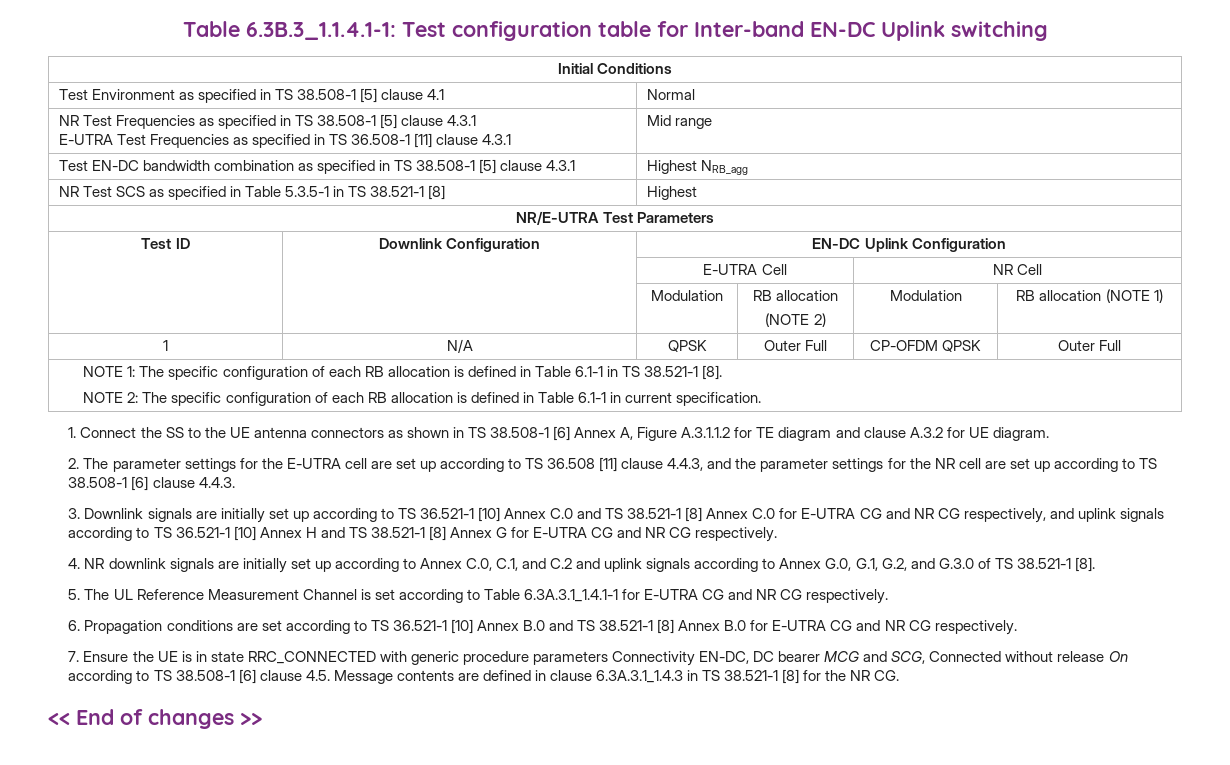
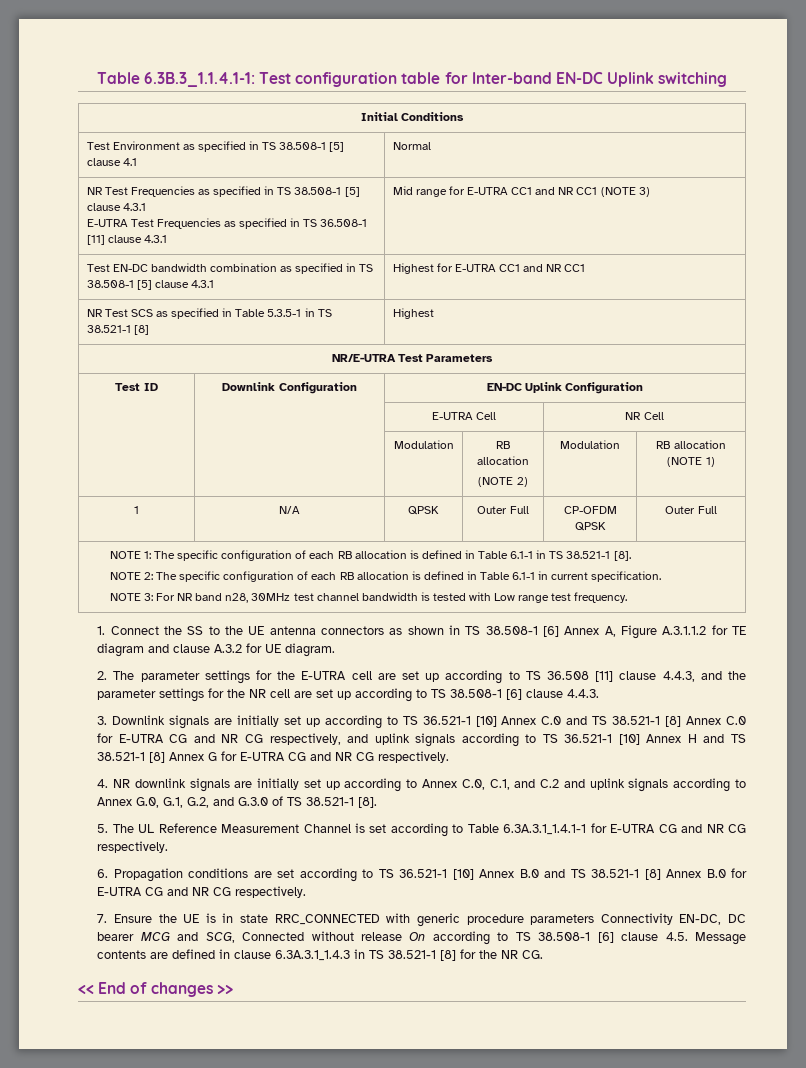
  NR Test Frequencies as specified in TS 38.508-1 [5] clause 4.3.1
- E-UTRA Test Frequencies as specified in TS 36.508-1 [11] clause 4.3.1 | Mid range
+ E-UTRA Test Frequencies as specified in TS 36.508-1 [11] clause 4.3.1 | Mid range for E-UTRA CC1 and NR CC1 (NOTE 3)
- Test EN-DC bandwidth combination as specified in TS 38.508-1 [5] clause 4.3.1 | Highest NRB_agg
+ Test EN-DC bandwidth combination as specified in TS 38.508-1 [5] clause 4.3.1 | Highest for E-UTRA CC1 and NR CC1
+ NOTE 3: For NR band n28, 30MHz test channel bandwidth is tested with Low range test frequency.

